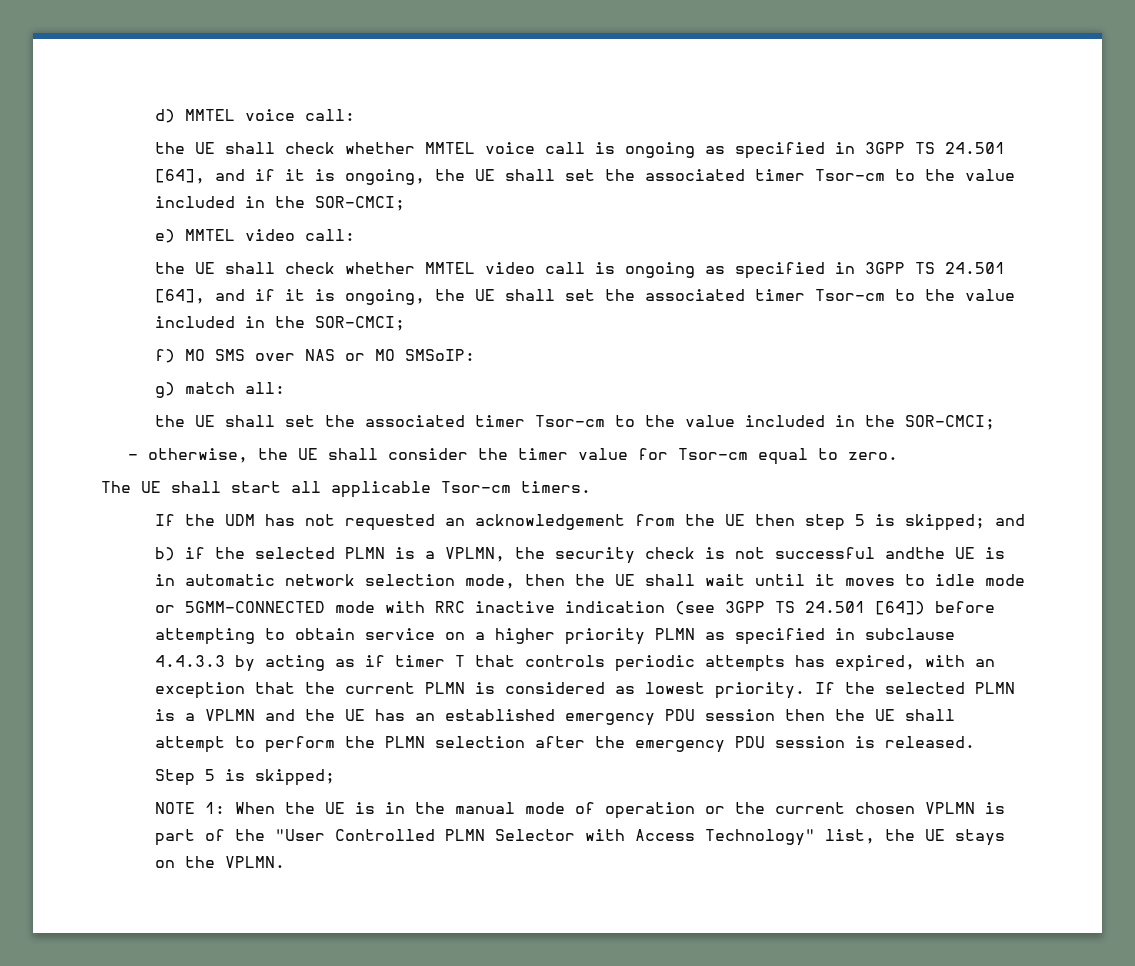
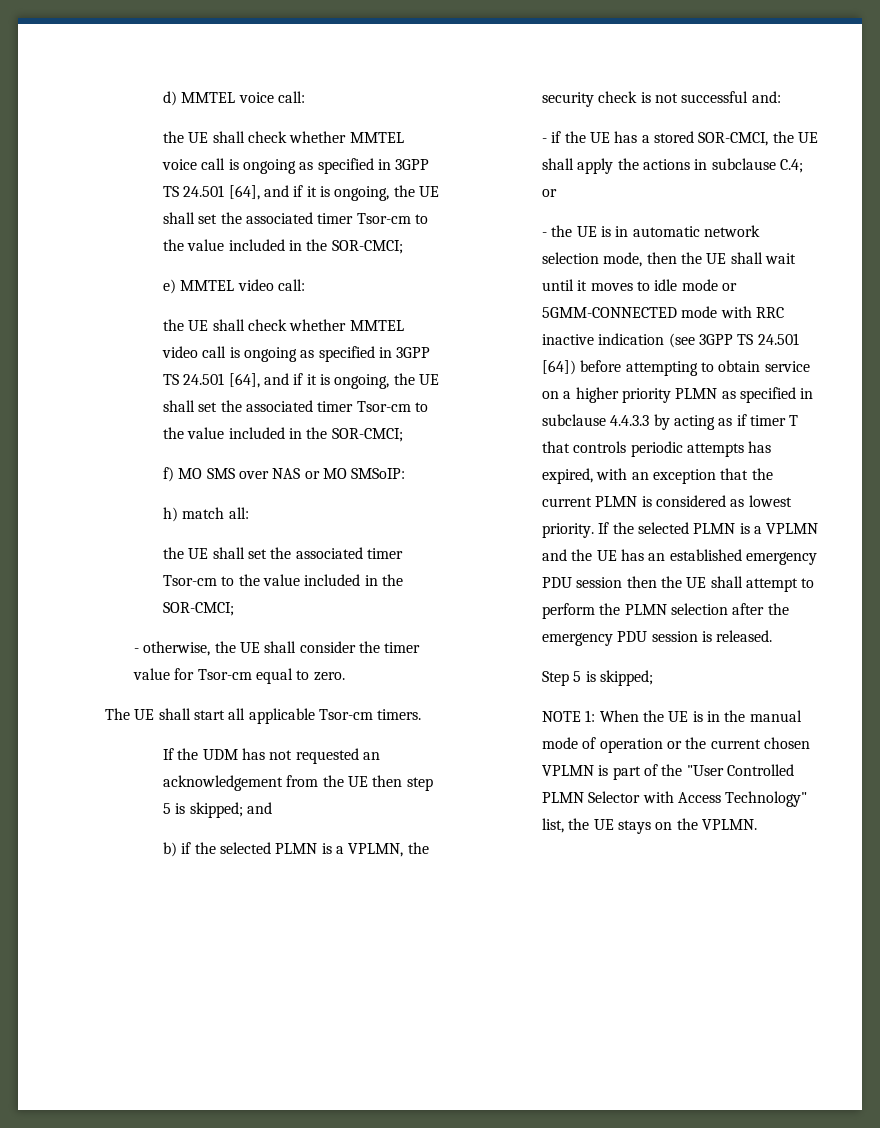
- g) match all:
+ h) match all:
- b) if the selected PLMN is a VPLMN, the security check is not successful andthe UE is in automatic network selection mode, then the UE shall wait until it moves to idle mode or 5GMM-CONNECTED mode with RRC inactive indication (see 3GPP TS 24.501 [64]) before attempting to obtain service on a higher priority PLMN as specified in subclause 4.4.3.3 by acting as if timer T that controls periodic attempts has expired, with an exception that the current PLMN is considered as lowest priority.
+ b) if the selected PLMN is a VPLMN, the security check is not successful and:
+ - if the UE has a stored SOR-CMCI, the UE shall apply the actions in subclause C.4; or
+ - the UE is in automatic network selection mode, then the UE shall wait until it moves to idle mode or 5GMM-CONNECTED mode with RRC inactive indication (see 3GPP TS 24.501 [64]) before attempting to obtain service on a higher priority PLMN as specified in subclause 4.4.3.3 by acting as if timer T that controls periodic attempts has expired, with an exception that the current PLMN is considered as lowest priority.

